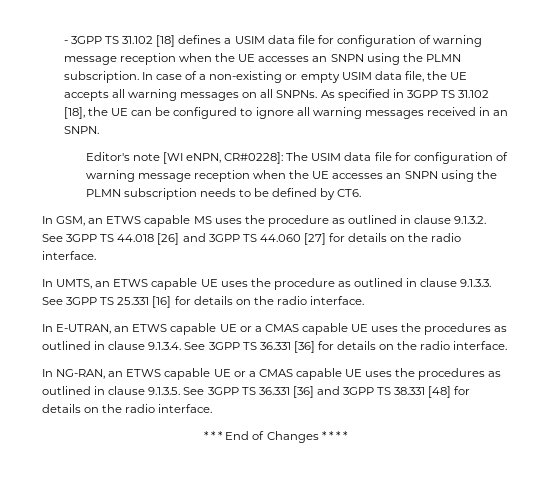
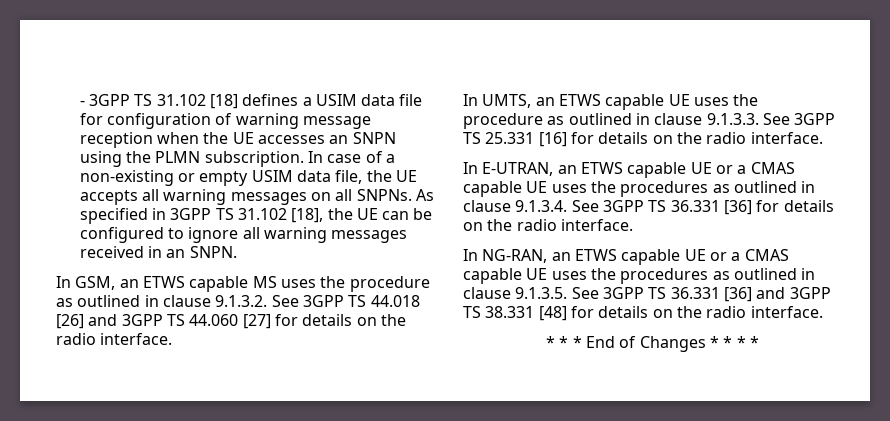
- Editor's note [WI eNPN, CR#0228]: The USIM data file for configuration of warning message reception when the UE accesses an SNPN using the PLMN subscription needs to be defined by CT6.

